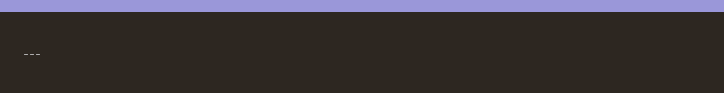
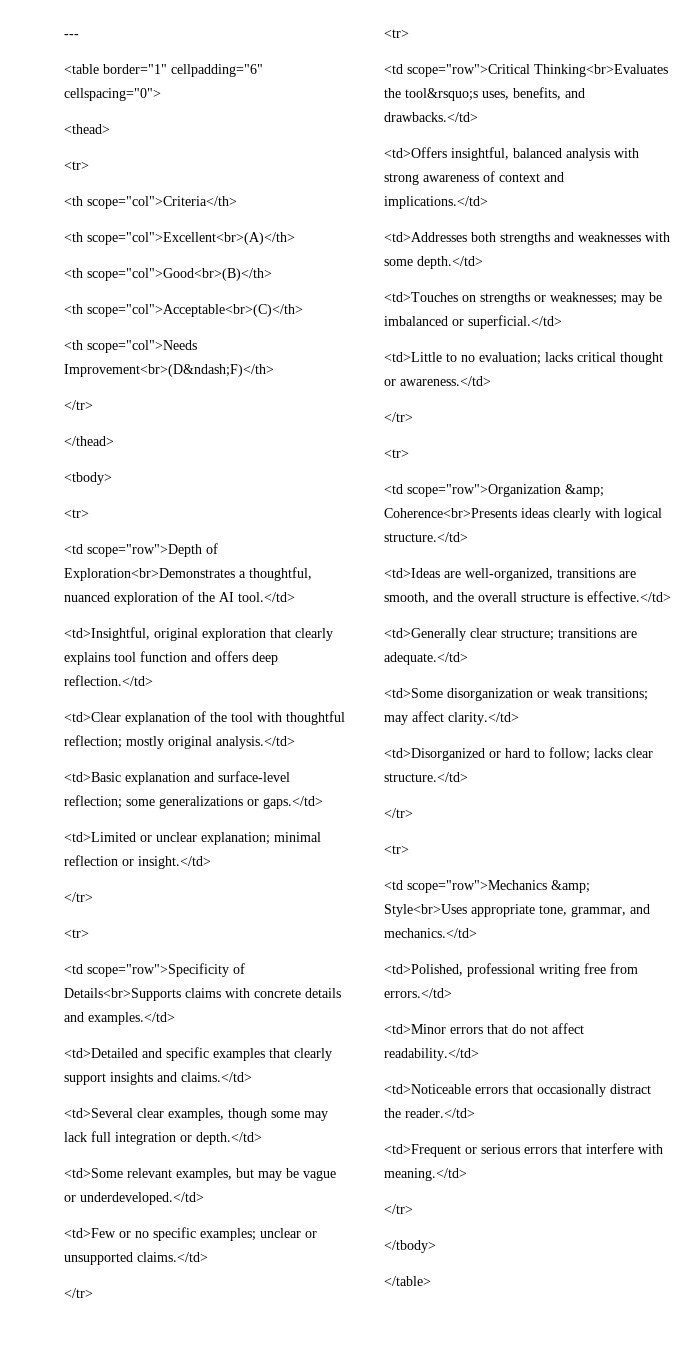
+ <table border="1" cellpadding="6" cellspacing="0">
+ <thead>
+ <tr>
+ <th scope="col">Criteria</th>
+ <th scope="col">Excellent<br>(A)</th>
+ <th scope="col">Good<br>(B)</th>
+ <th scope="col">Acceptable<br>(C)</th>
+ <th scope="col">Needs Improvement<br>(D&ndash;F)</th>
+ </tr>
+ </thead>
+ <tbody>
+ <tr>
+ <td scope="row">Depth of Exploration<br>Demonstrates a thoughtful, nuanced exploration of the AI tool.</td>
+ <td>Insightful, original exploration that clearly explains tool function and offers deep reflection.</td>
+ <td>Clear explanation of the tool with thoughtful reflection; mostly original analysis.</td>
+ <td>Basic explanation and surface-level reflection; some generalizations or gaps.</td>
+ <td>Limited or unclear explanation; minimal reflection or insight.</td>
+ </tr>
+ <tr>
+ <td scope="row">Specificity of Details<br>Supports claims with concrete details and examples.</td>
+ <td>Detailed and specific examples that clearly support insights and claims.</td>
+ <td>Several clear examples, though some may lack full integration or depth.</td>
+ <td>Some relevant examples, but may be vague or underdeveloped.</td>
+ <td>Few or no specific examples; unclear or unsupported claims.</td>
+ </tr>
+ <tr>
+ <td scope="row">Critical Thinking<br>Evaluates the tool&rsquo;s uses, benefits, and drawbacks.</td>
+ <td>Offers insightful, balanced analysis with strong awareness of context and implications.</td>
+ <td>Addresses both strengths and weaknesses with some depth.</td>
+ <td>Touches on strengths or weaknesses; may be imbalanced or superficial.</td>
+ <td>Little to no evaluation; lacks critical thought or awareness.</td>
+ </tr>
+ <tr>
+ <td scope="row">Organization &amp; Coherence<br>Presents ideas clearly with logical structure.</td>
+ <td>Ideas are well-organized, transitions are smooth, and the overall structure is effective.</td>
+ <td>Generally clear structure; transitions are adequate.</td>
+ <td>Some disorganization or weak transitions; may affect clarity.</td>
+ <td>Disorganized or hard to follow; lacks clear structure.</td>
+ </tr>
+ <tr>
+ <td scope="row">Mechanics &amp; Style<br>Uses appropriate tone, grammar, and mechanics.</td>
+ <td>Polished, professional writing free from errors.</td>
+ <td>Minor errors that do not affect readability.</td>
+ <td>Noticeable errors that occasionally distract the reader.</td>
+ <td>Frequent or serious errors that interfere with meaning.</td>
+ </tr>
+ </tbody>
+ </table>

